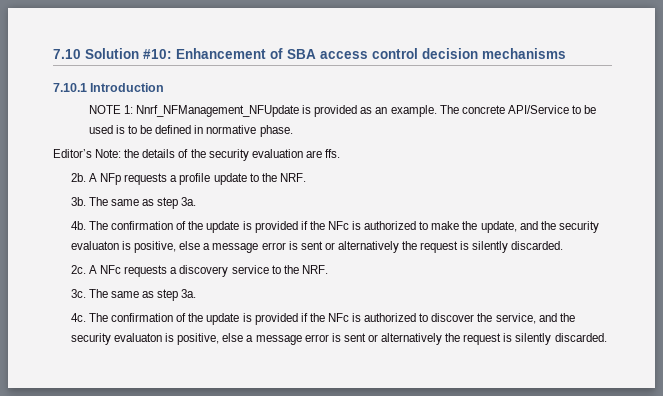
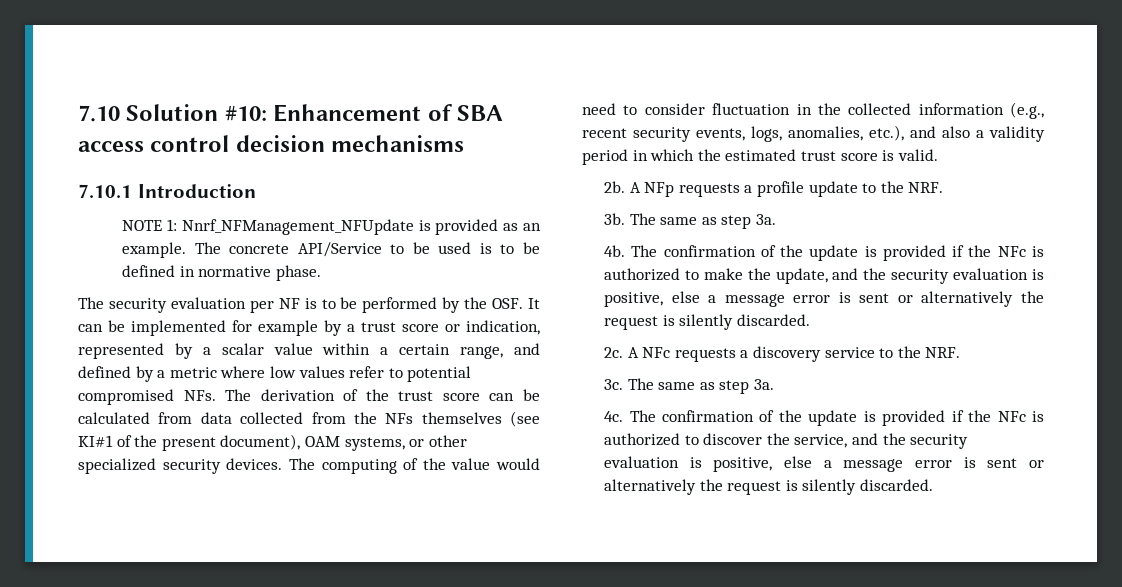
- Editor’s Note: the details of the security evaluation are ffs.
+ The security evaluation per NF is to be performed by the OSF. It can be implemented for example by a trust score or indication, represented by a scalar value within a certain range, and defined by a metric where low values refer to potential compromised NFs. The derivation of the trust score can be calculated from data collected from the NFs themselves (see KI#1 of the present document), OAM systems, or other specialized security devices. The computing of the value would need to consider fluctuation in the collected information (e.g., recent security events, logs, anomalies, etc.), and also a validity period in which the estimated trust score is valid.
- The confirmation of the update is provided if the NFc is authorized to make the update, and the security evaluaton is positive, else a message error is sent or alternatively the request is silently discarded.
+ The confirmation of the update is provided if the NFc is authorized to make the update, and the security evaluation is positive, else a message error is sent or alternatively the request is silently discarded.
- The confirmation of the update is provided if the NFc is authorized to discover the service, and the security evaluaton is positive, else a message error is sent or alternatively the request is silently discarded.
+ The confirmation of the update is provided if the NFc is authorized to discover the service, and the security evaluation is positive, else a message error is sent or alternatively the request is silently discarded.

